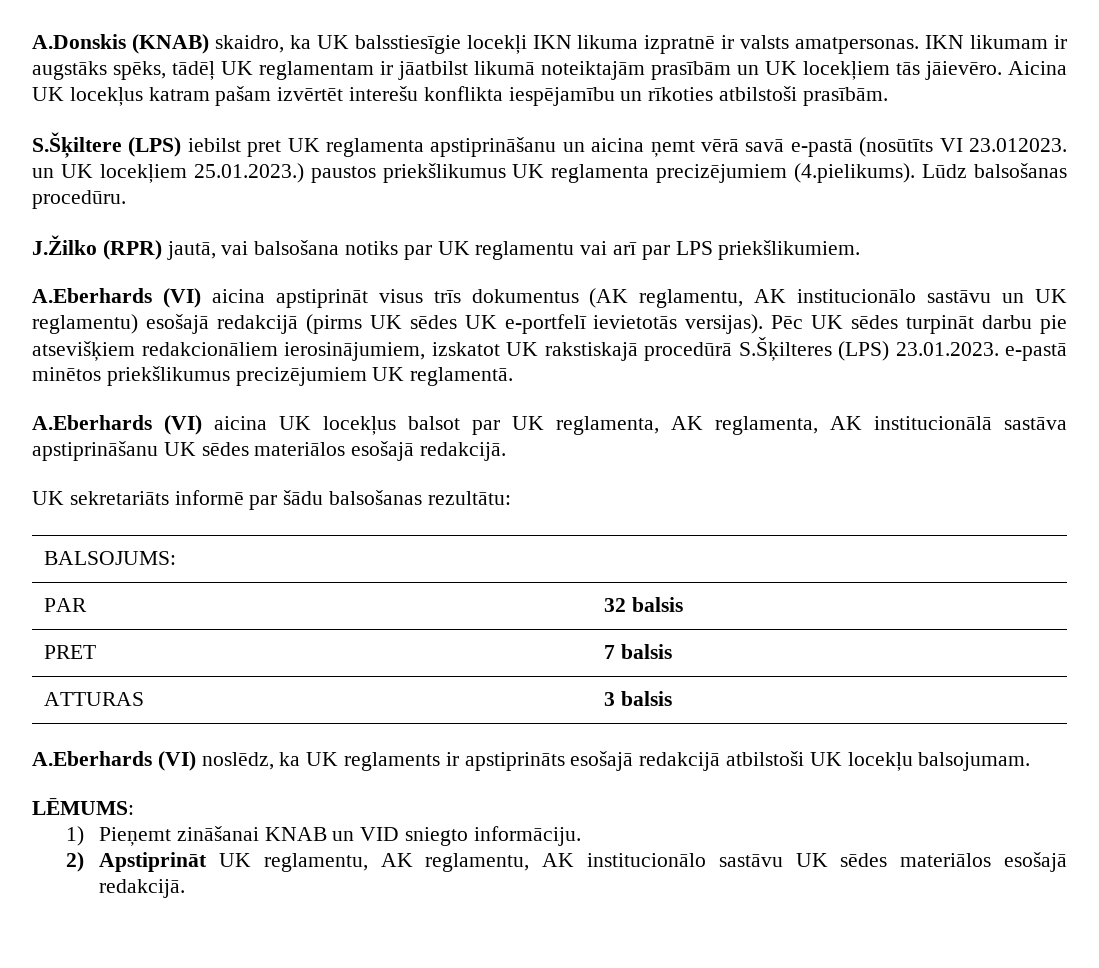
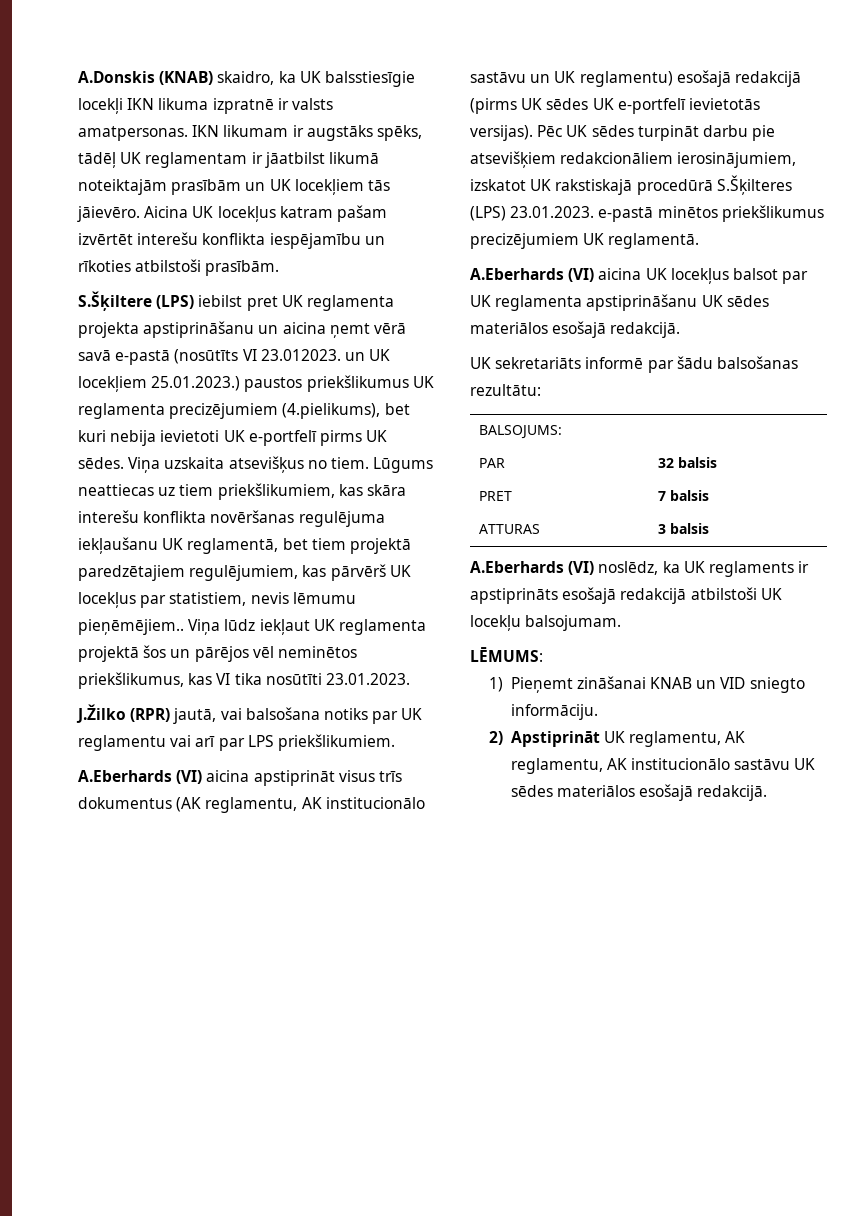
- S.Šķiltere (LPS) iebilst pret UK reglamenta apstiprināšanu un aicina ņemt vērā savā e-pastā (nosūtīts VI 23.012023. un UK locekļiem 25.01.2023.) paustos priekšlikumus UK reglamenta precizējumiem (4.pielikums). Lūdz balsošanas procedūru.
+ S.Šķiltere (LPS) iebilst pret UK reglamenta projekta apstiprināšanu un aicina ņemt vērā savā e-pastā (nosūtīts VI 23.012023. un UK locekļiem 25.01.2023.) paustos priekšlikumus UK reglamenta precizējumiem (4.pielikums), bet kuri nebija ievietoti UK e-portfelī pirms UK sēdes. Viņa uzskaita atsevišķus no tiem. Lūgums neattiecas uz tiem priekšlikumiem, kas skāra interešu konflikta novēršanas regulējuma iekļaušanu UK reglamentā, bet tiem projektā paredzētajiem regulējumiem, kas pārvērš UK locekļus par statistiem, nevis lēmumu pieņēmējiem.. Viņa lūdz iekļaut UK reglamenta projektā šos un pārējos vēl neminētos priekšlikumus, kas VI tika nosūtīti 23.01.2023.
- A.Eberhards (VI) aicina UK locekļus balsot par UK reglamenta, AK reglamenta, AK institucionālā sastāva apstiprināšanu UK sēdes materiālos esošajā redakcijā.
+ A.Eberhards (VI) aicina UK locekļus balsot par UK reglamenta apstiprināšanu UK sēdes materiālos esošajā redakcijā.

